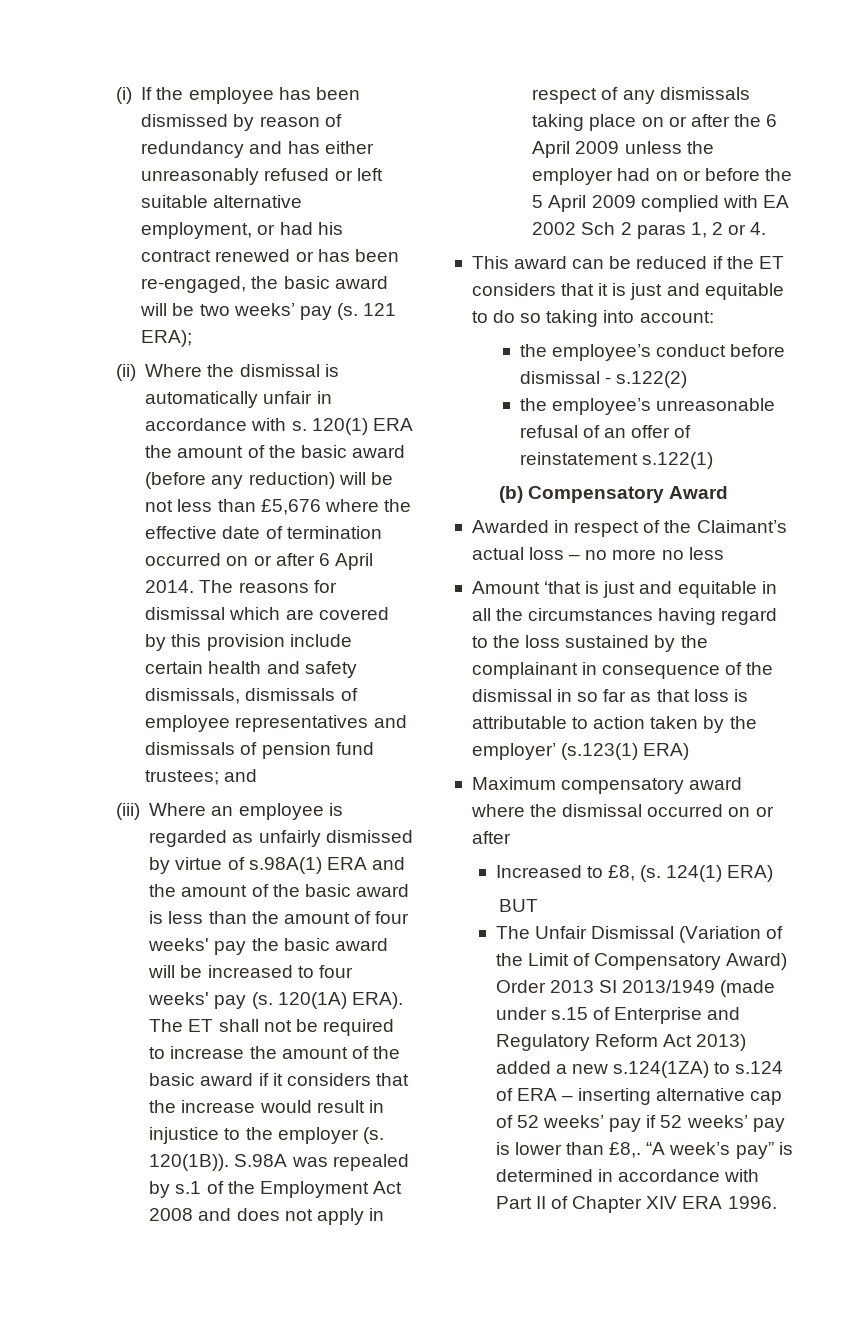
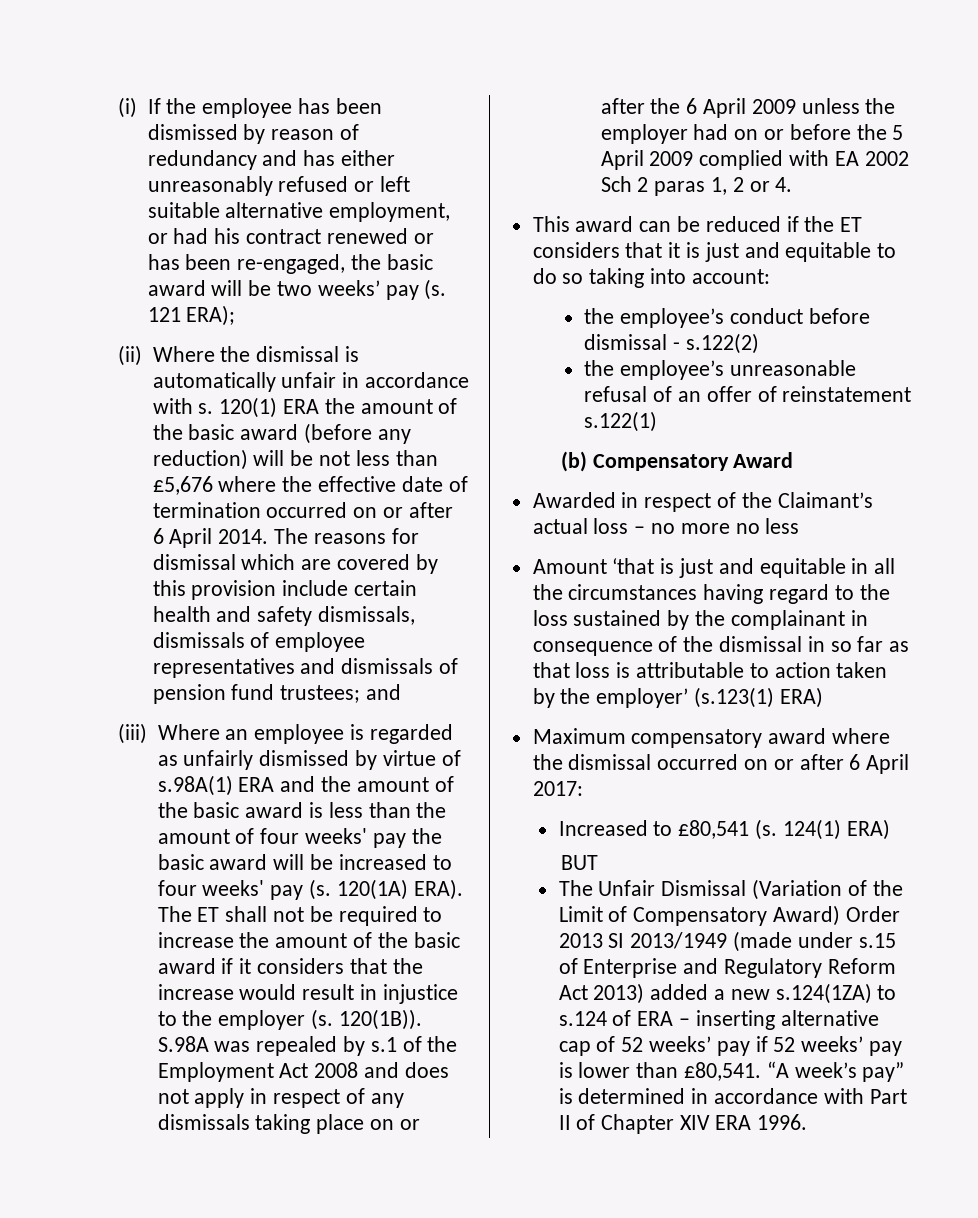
- Maximum compensatory award where the dismissal occurred on or after
+ Maximum compensatory award where the dismissal occurred on or after 6 April 2017:
- Increased to £8, (s.
+ Increased to £80,541 (s.
- The Unfair Dismissal (Variation of the Limit of Compensatory Award) Order 2013 SI 2013/1949 (made under s.15 of Enterprise and Regulatory Reform Act 2013) added a new s.124(1ZA) to s.124 of ERA – inserting alternative cap of 52 weeks’ pay if 52 weeks’ pay is lower than £8,.
+ The Unfair Dismissal (Variation of the Limit of Compensatory Award) Order 2013 SI 2013/1949 (made under s.15 of Enterprise and Regulatory Reform Act 2013) added a new s.124(1ZA) to s.124 of ERA – inserting alternative cap of 52 weeks’ pay if 52 weeks’ pay is lower than £80,541.

